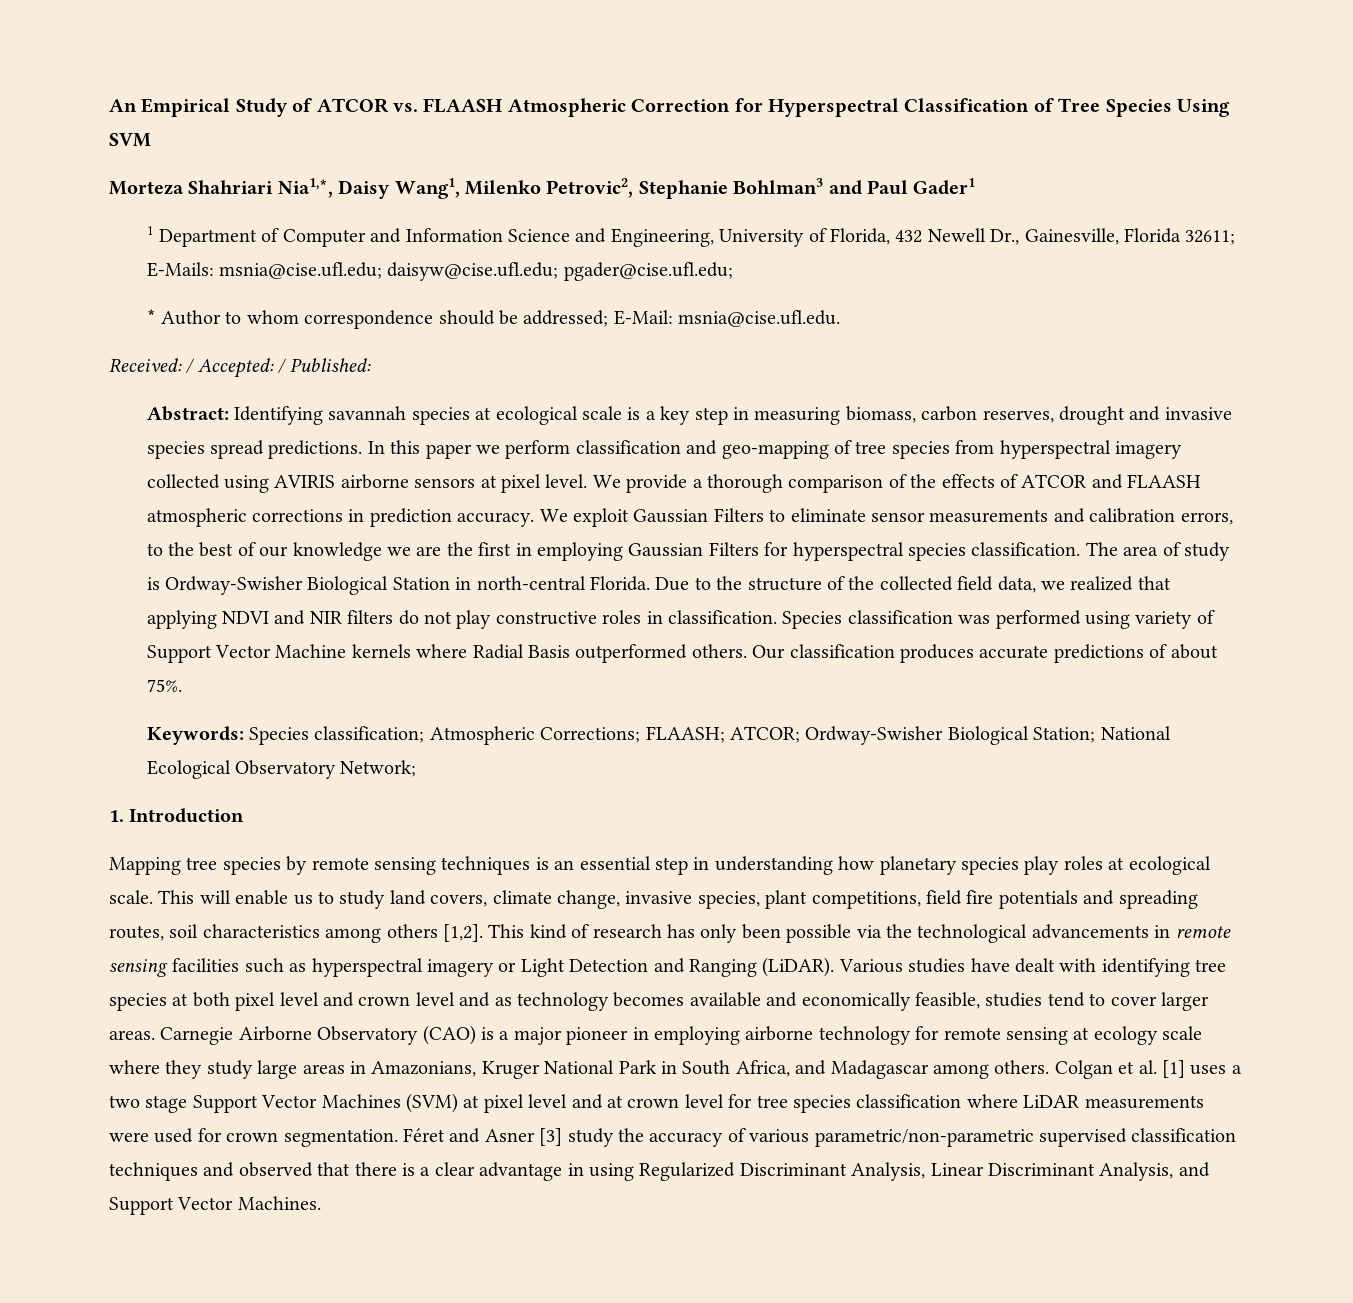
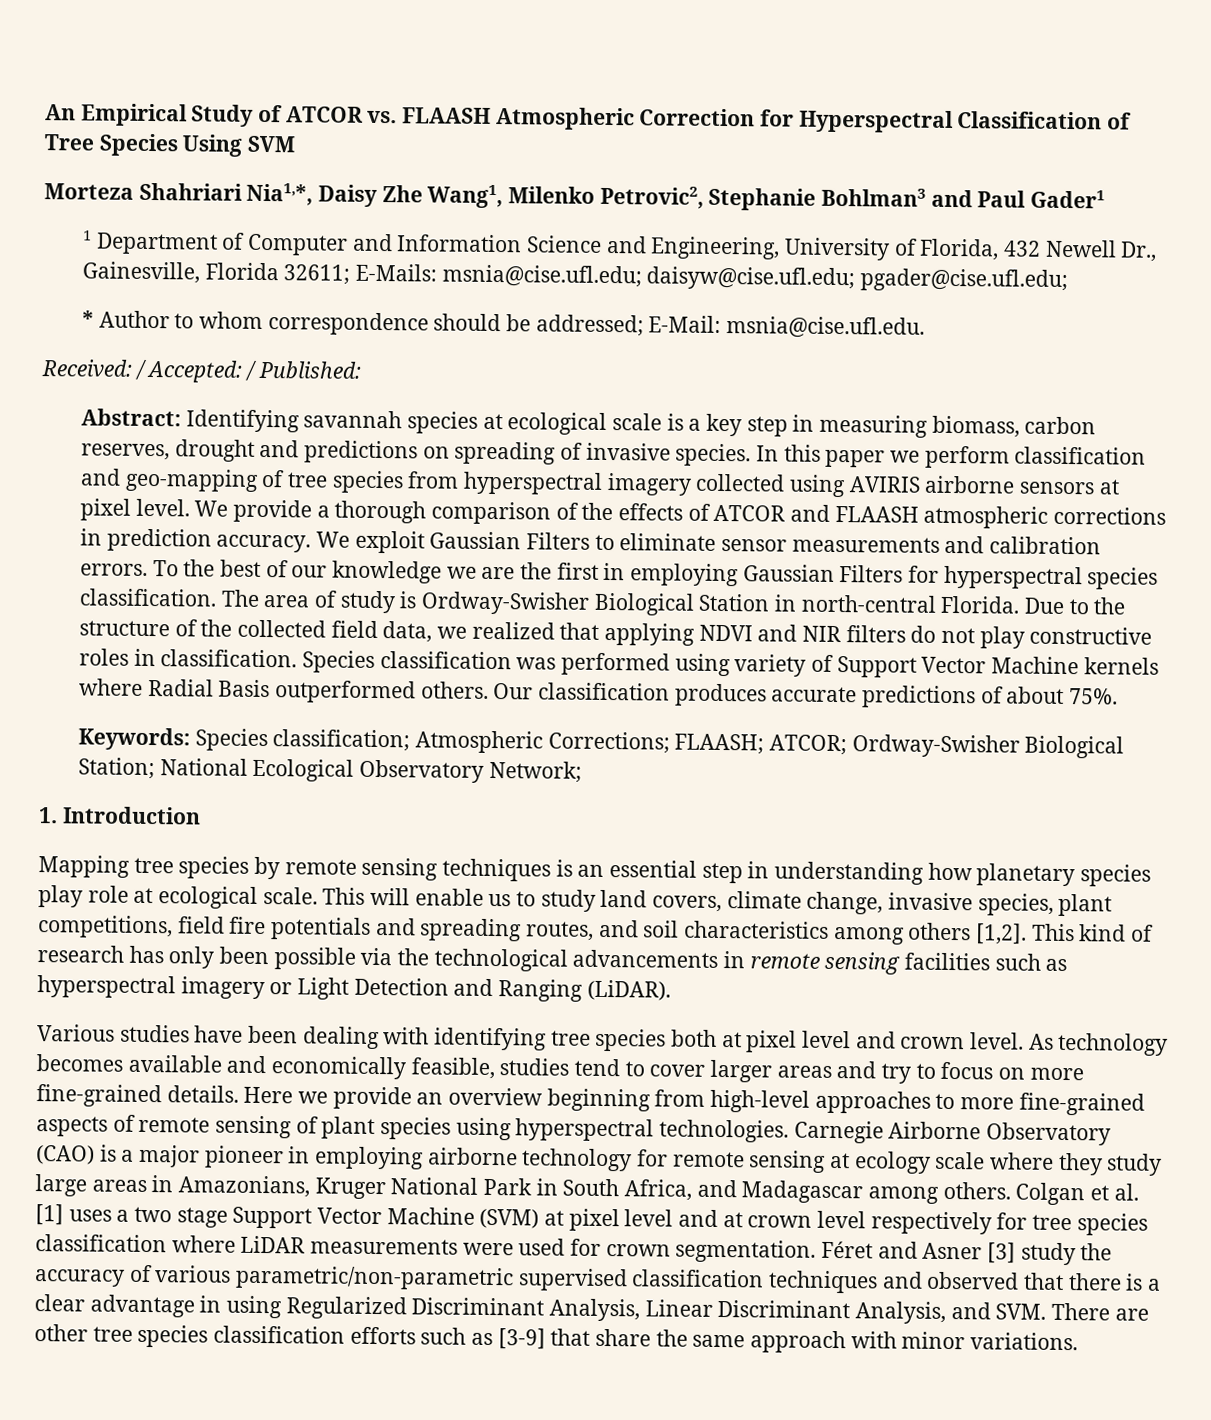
- Morteza Shahriari Nia1,*, Daisy Wang1, Milenko Petrovic2, Stephanie Bohlman3 and Paul Gader1
+ Morteza Shahriari Nia1,*, Daisy Zhe Wang1, Milenko Petrovic2, Stephanie Bohlman3 and Paul Gader1
- Abstract: Identifying savannah species at ecological scale is a key step in measuring biomass, carbon reserves, drought and invasive species spread predictions.
+ Abstract: Identifying savannah species at ecological scale is a key step in measuring biomass, carbon reserves, drought and predictions on spreading of invasive species.
- We exploit Gaussian Filters to eliminate sensor measurements and calibration errors, to the best of our knowledge we are the first in employing Gaussian Filters for hyperspectral species classification.
+ We exploit Gaussian Filters to eliminate sensor measurements and calibration errors. To the best of our knowledge we are the first in employing Gaussian Filters for hyperspectral species classification.
- Mapping tree species by remote sensing techniques is an essential step in understanding how planetary species play roles at ecological scale.
+ Mapping tree species by remote sensing techniques is an essential step in understanding how planetary species play role at ecological scale.
- This will enable us to study land covers, climate change, invasive species, plant competitions, field fire potentials and spreading routes, soil characteristics among others [1,2].
+ This will enable us to study land covers, climate change, invasive species, plant competitions, field fire potentials and spreading routes, and soil characteristics among others [1,2].
- This kind of research has only been possible via the technological advancements in remote sensing facilities such as hyperspectral imagery or Light Detection and Ranging (LiDAR). Various studies have dealt with identifying tree species at both pixel level and crown level and as technology becomes available and economically feasible, studies tend to cover larger areas.
+ This kind of research has only been possible via the technological advancements in remote sensing facilities such as hyperspectral imagery or Light Detection and Ranging (LiDAR).
+ Various studies have been dealing with identifying tree species both at pixel level and crown level. As technology becomes available and economically feasible, studies tend to cover larger areas and try to focus on more fine-grained details. Here we provide an overview beginning from high-level approaches to more fine-grained aspects of remote sensing of plant species using hyperspectral technologies.
- Colgan et al. [1] uses a two stage Support Vector Machines (SVM) at pixel level and at crown level for tree species classification where LiDAR measurements were used for crown segmentation.
+ Colgan et al. [1] uses a two stage Support Vector Machine (SVM) at pixel level and at crown level respectively for tree species classification where LiDAR measurements were used for crown segmentation.
- Féret and Asner [3] study the accuracy of various parametric/non-parametric supervised classification techniques and observed that there is a clear advantage in using Regularized Discriminant Analysis, Linear Discriminant Analysis, and Support Vector Machines.
+ Féret and Asner [3] study the accuracy of various parametric/non-parametric supervised classification techniques and observed that there is a clear advantage in using Regularized Discriminant Analysis, Linear Discriminant Analysis, and SVM. There are other tree species classification efforts such as [3-9] that share the same approach with minor variations.

